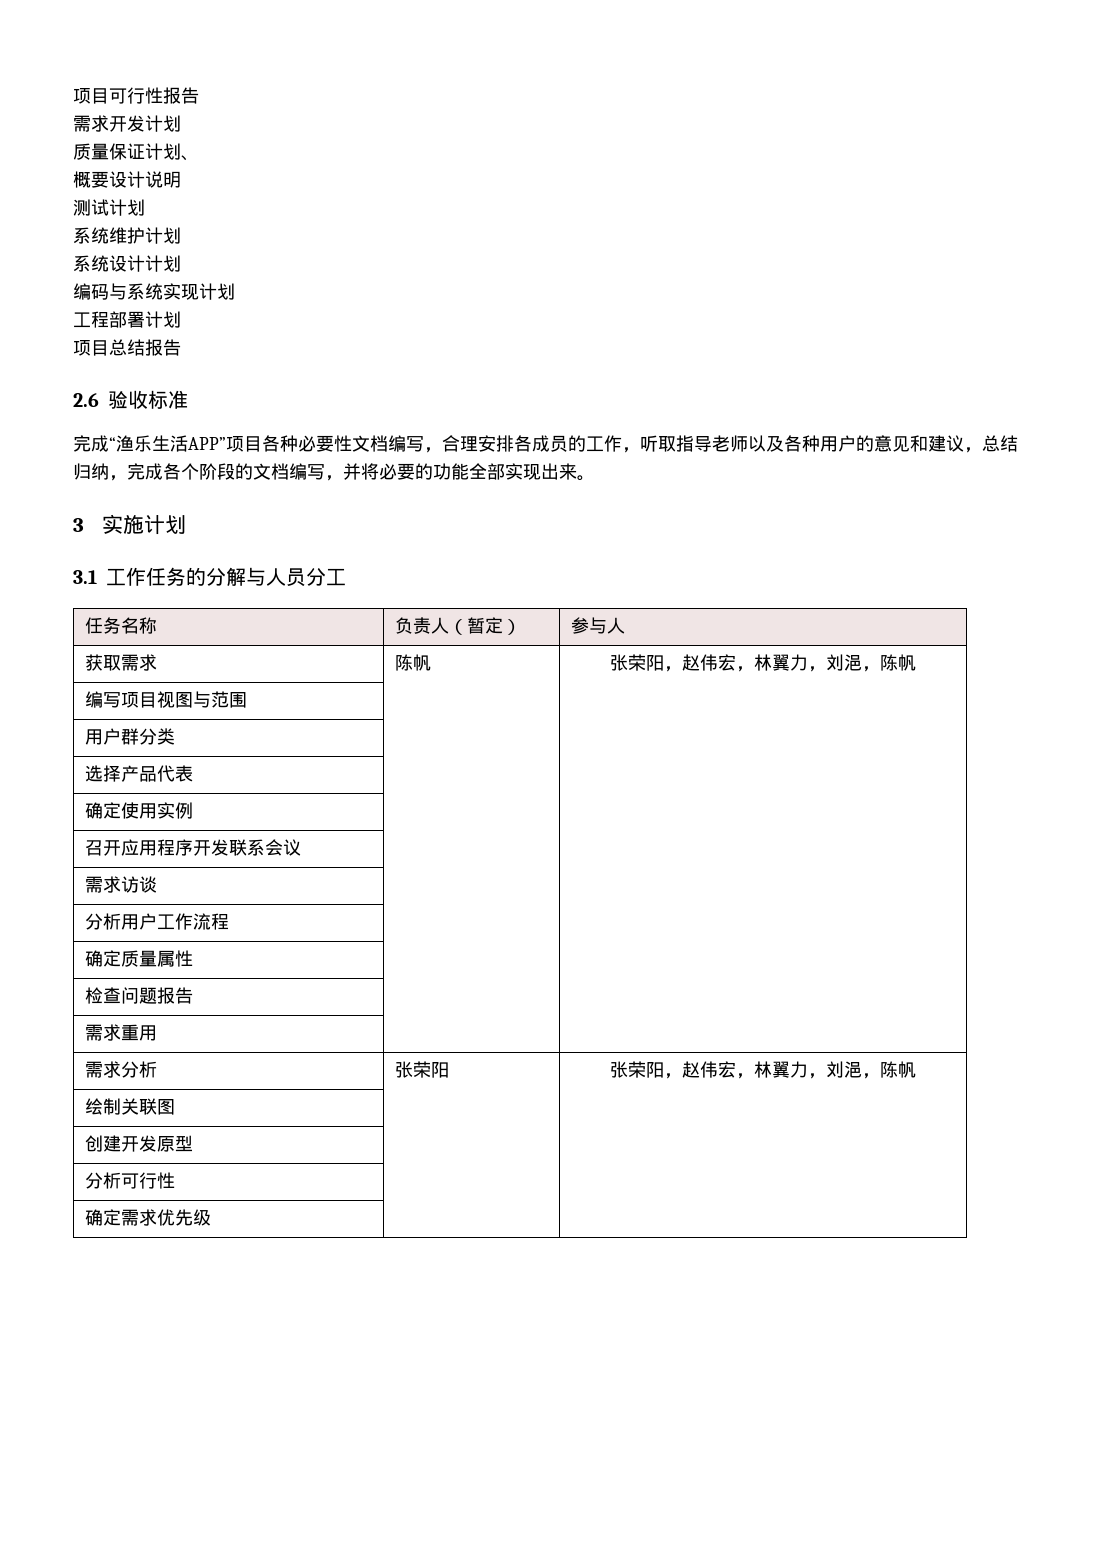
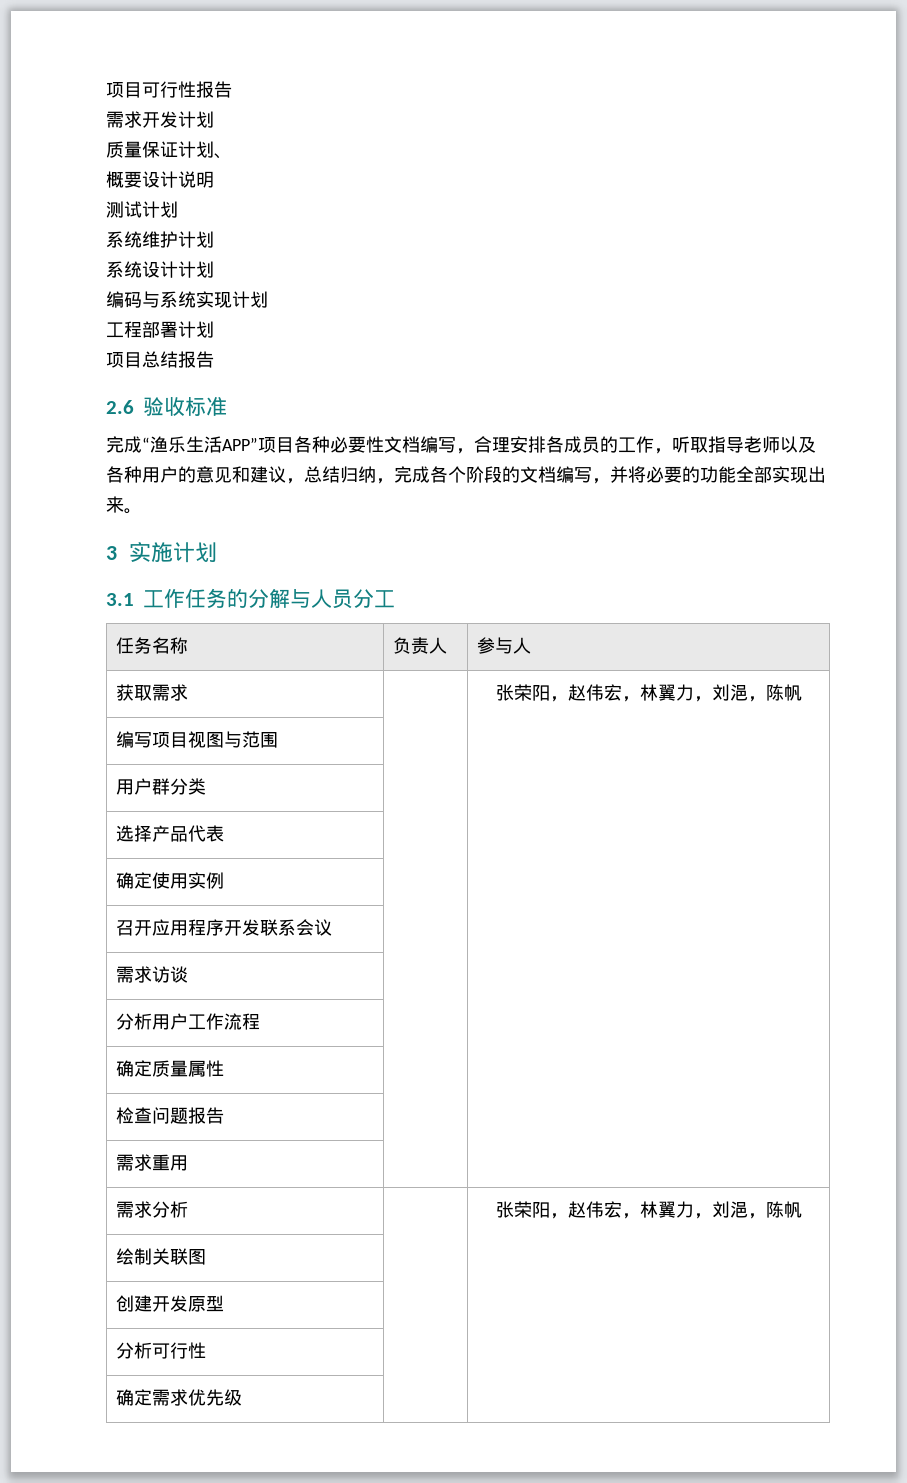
- 任务名称 | 负责人（暂定） | 参与人
+ 任务名称 | 负责人 | 参与人
- 获取需求 | 陈帆 | 张荣阳，赵伟宏，林翼力，刘浥，陈帆
+ 获取需求 | | 张荣阳，赵伟宏，林翼力，刘浥，陈帆
- 需求分析 | 张荣阳 | 张荣阳，赵伟宏，林翼力，刘浥，陈帆
+ 需求分析 | | 张荣阳，赵伟宏，林翼力，刘浥，陈帆

